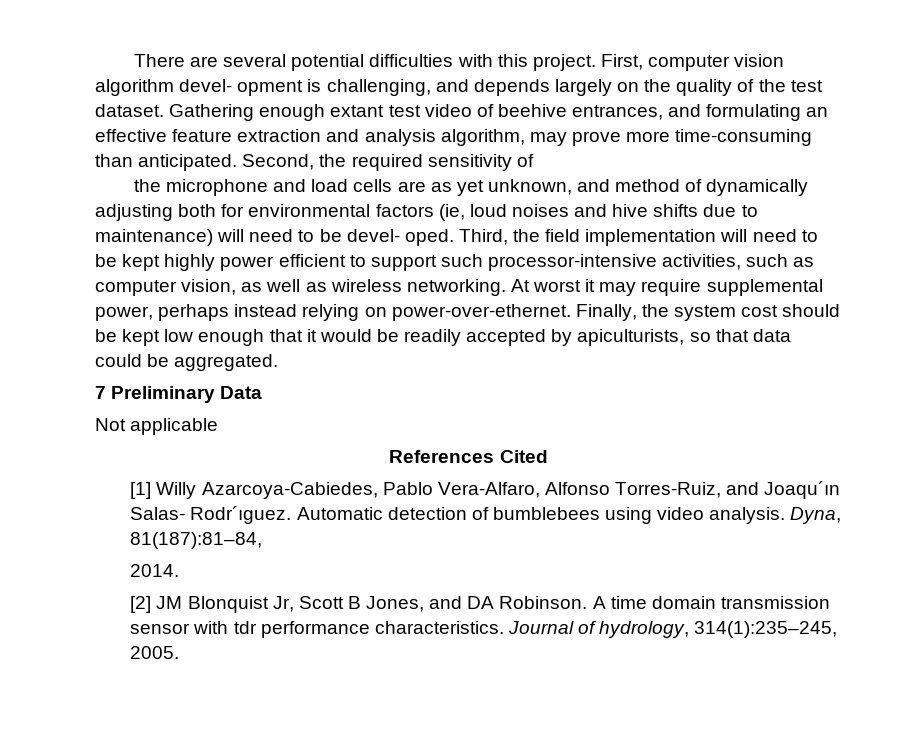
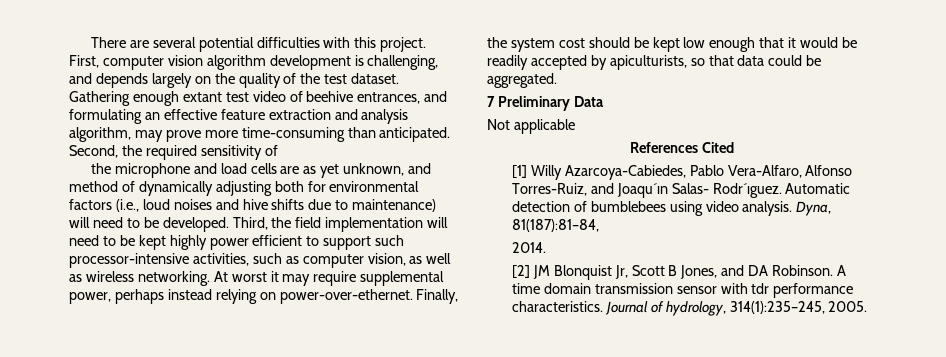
- First, computer vision algorithm devel- opment is challenging, and depends largely on the quality of the test dataset.
+ First, computer vision algorithm development is challenging, and depends largely on the quality of the test dataset.
- the microphone and load cells are as yet unknown, and method of dynamically adjusting both for environmental factors (ie, loud noises and hive shifts due to maintenance) will need to be devel- oped.
+ the microphone and load cells are as yet unknown, and method of dynamically adjusting both for environmental factors (i.e., loud noises and hive shifts due to maintenance) will need to be developed.

